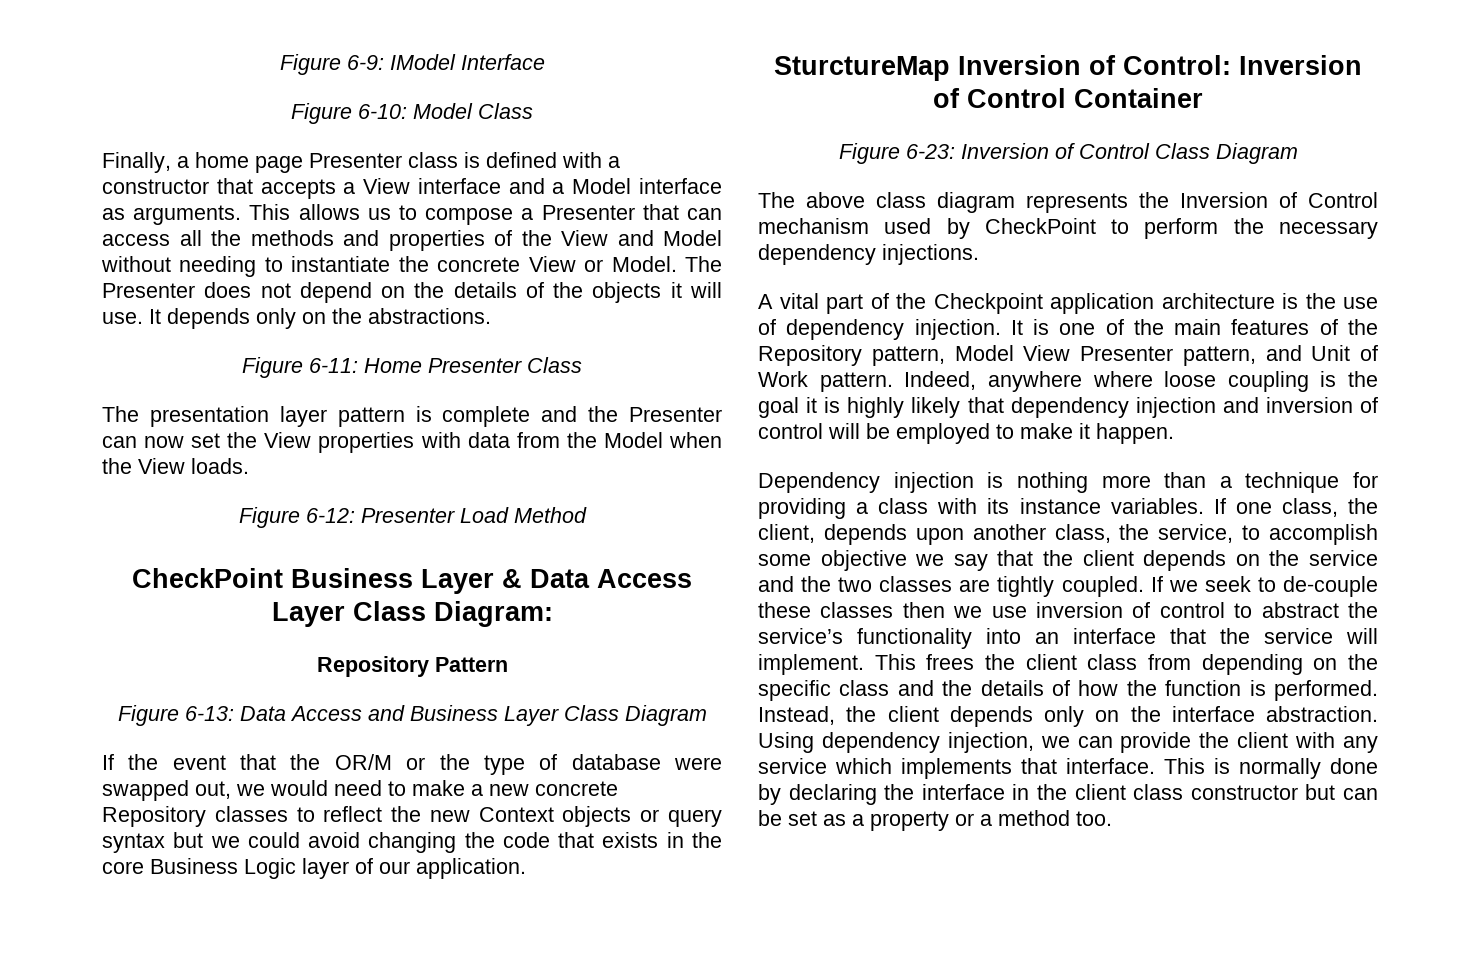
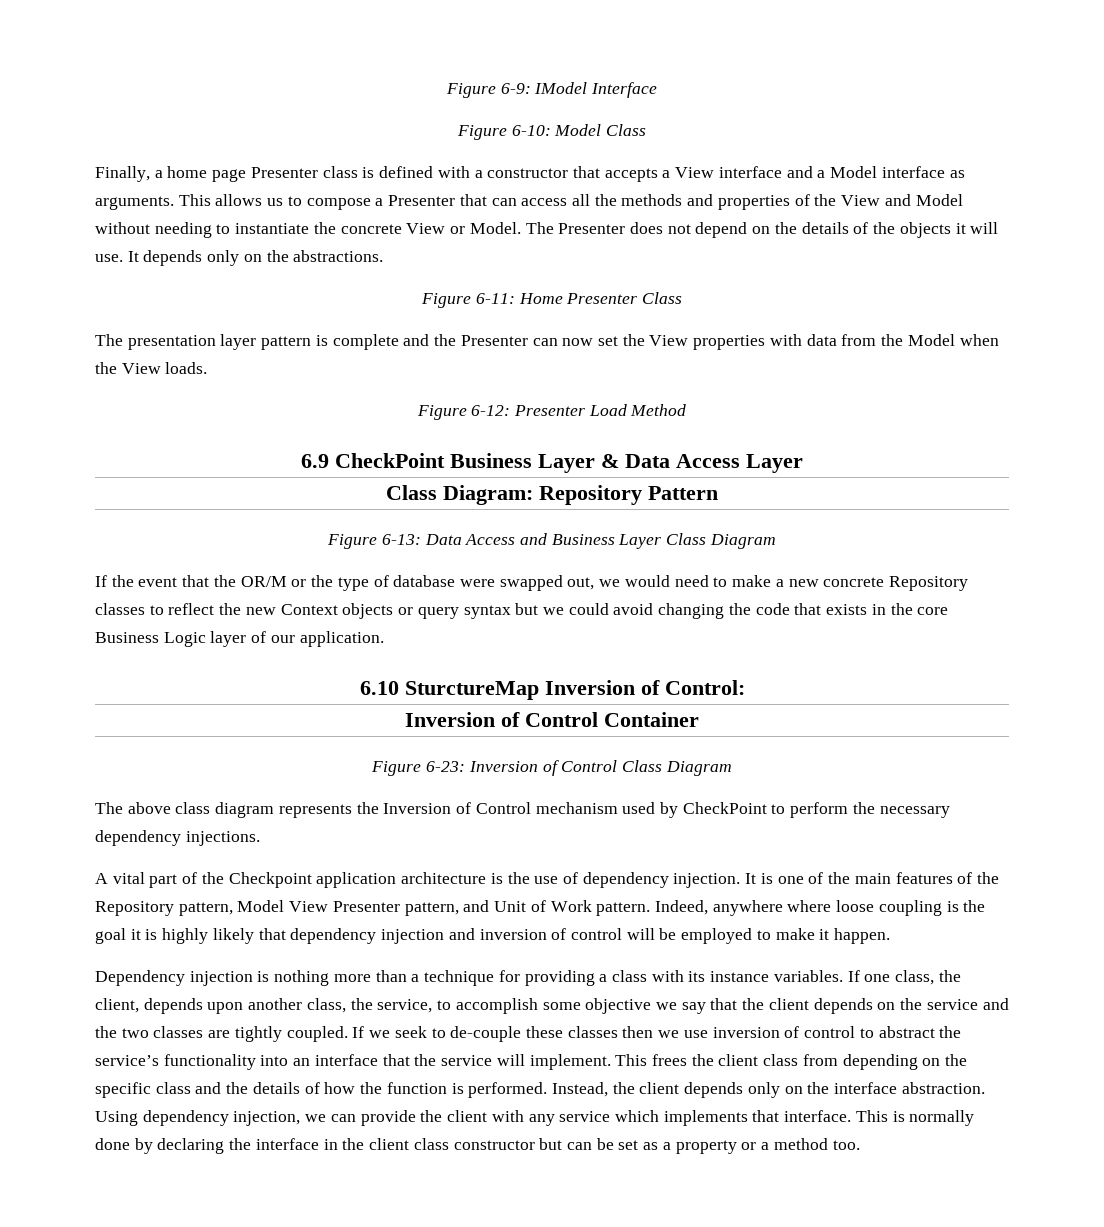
- CheckPoint Business Layer & Data Access Layer Class Diagram:
- Repository Pattern
+ 6.9 CheckPoint Business Layer & Data Access Layer
+ Class Diagram: Repository Pattern
- SturctureMap Inversion of Control: Inversion of Control Container
+ 6.10 SturctureMap Inversion of Control:
+ Inversion of Control Container

